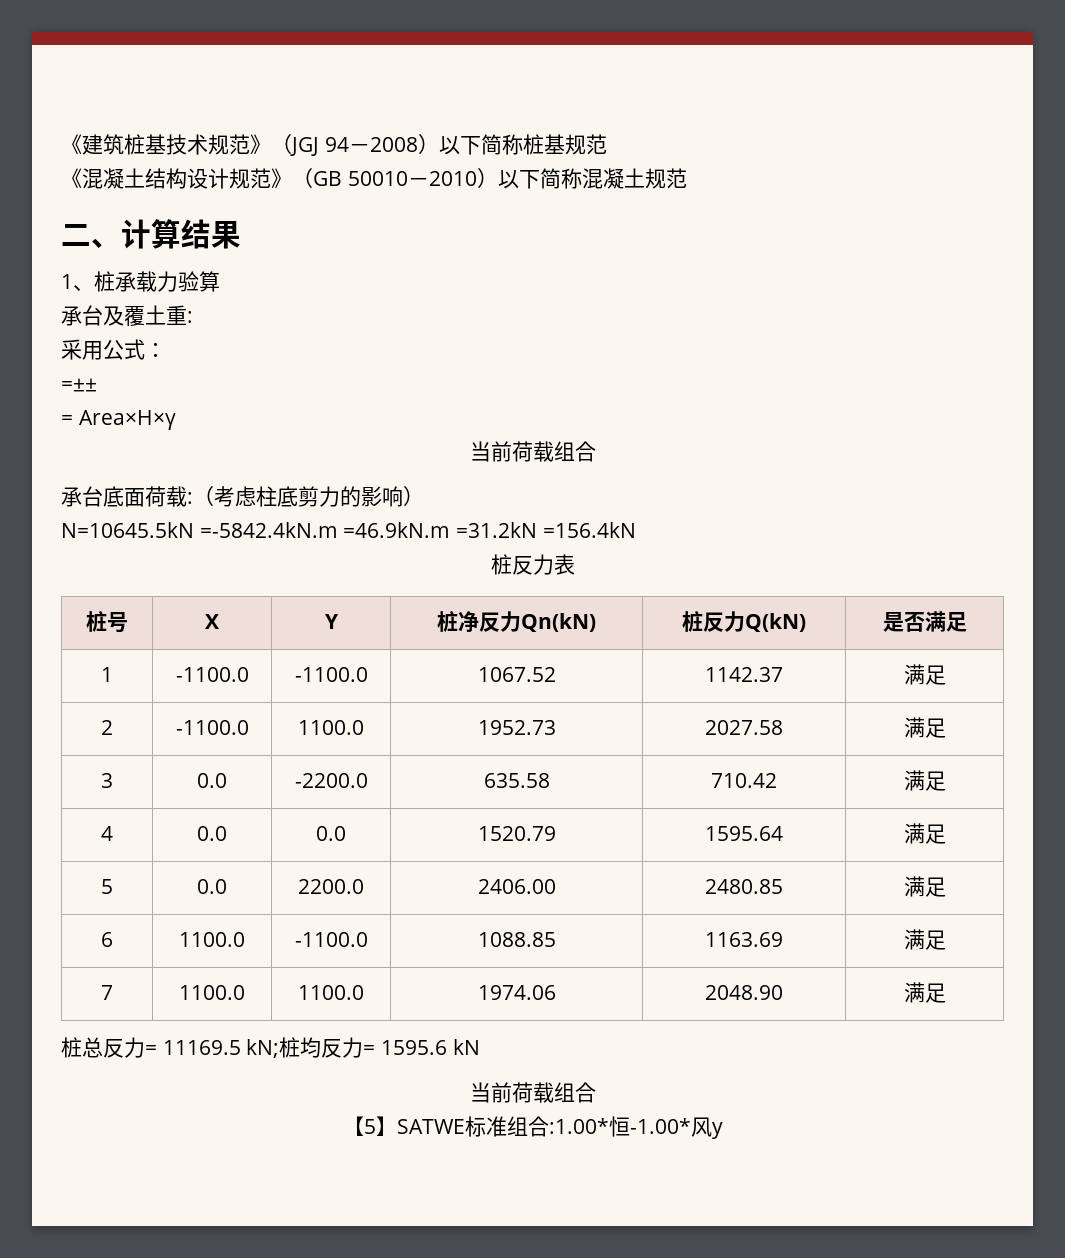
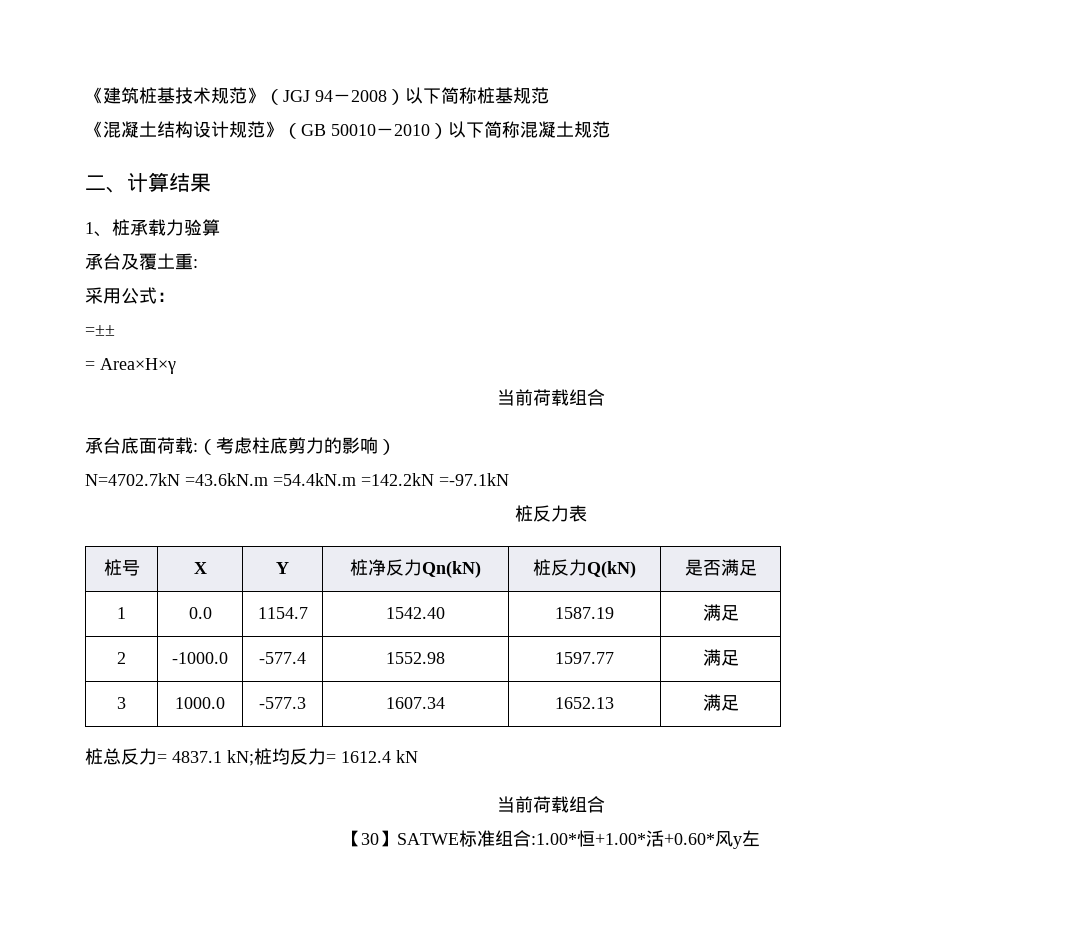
- N=10645.5kN =-5842.4kN.m =46.9kN.m =31.2kN =156.4kN
+ N=4702.7kN =43.6kN.m =54.4kN.m =142.2kN =-97.1kN
- 1 | -1100.0 | -1100.0 | 1067.52 | 1142.37 | 满足
- 2 | -1100.0 | 1100.0 | 1952.73 | 2027.58 | 满足
- 3 | 0.0 | -2200.0 | 635.58 | 710.42 | 满足
- 4 | 0.0 | 0.0 | 1520.79 | 1595.64 | 满足
- 5 | 0.0 | 2200.0 | 2406.00 | 2480.85 | 满足
- 6 | 1100.0 | -1100.0 | 1088.85 | 1163.69 | 满足
- 7 | 1100.0 | 1100.0 | 1974.06 | 2048.90 | 满足
+ 1 | 0.0 | 1154.7 | 1542.40 | 1587.19 | 满足
+ 2 | -1000.0 | -577.4 | 1552.98 | 1597.77 | 满足
+ 3 | 1000.0 | -577.3 | 1607.34 | 1652.13 | 满足
- 桩总反力= 11169.5 kN;桩均反力= 1595.6 kN
+ 桩总反力= 4837.1 kN;桩均反力= 1612.4 kN
- 【5】SATWE标准组合:1.00*恒-1.00*风y
+ 【30】SATWE标准组合:1.00*恒+1.00*活+0.60*风y左

